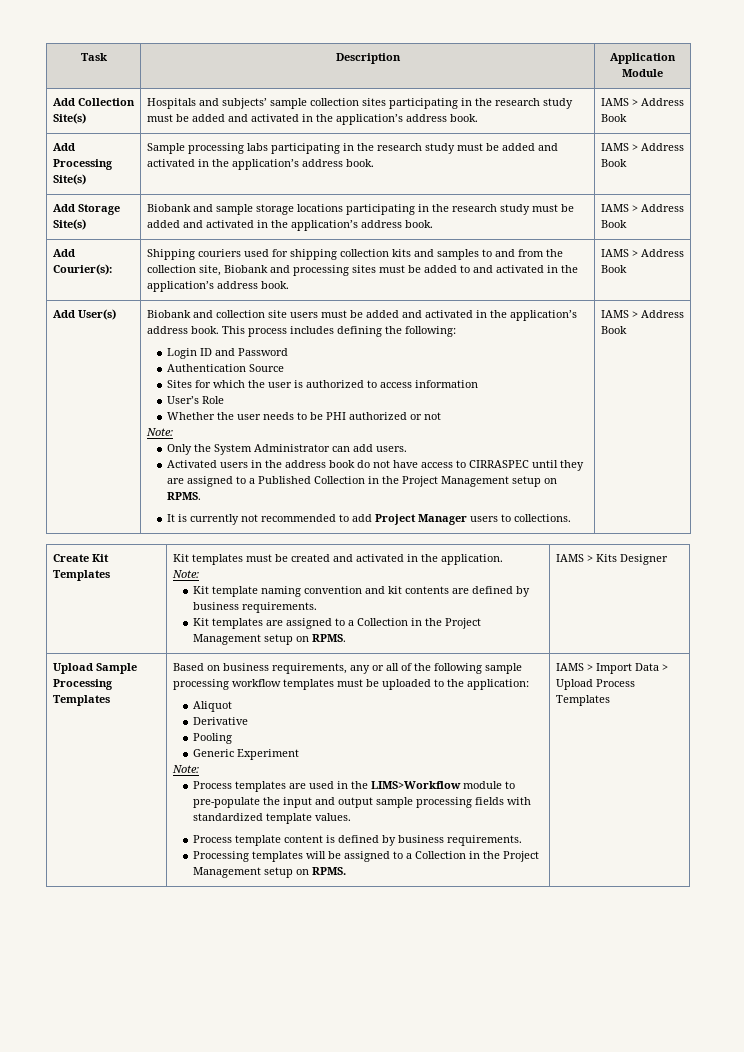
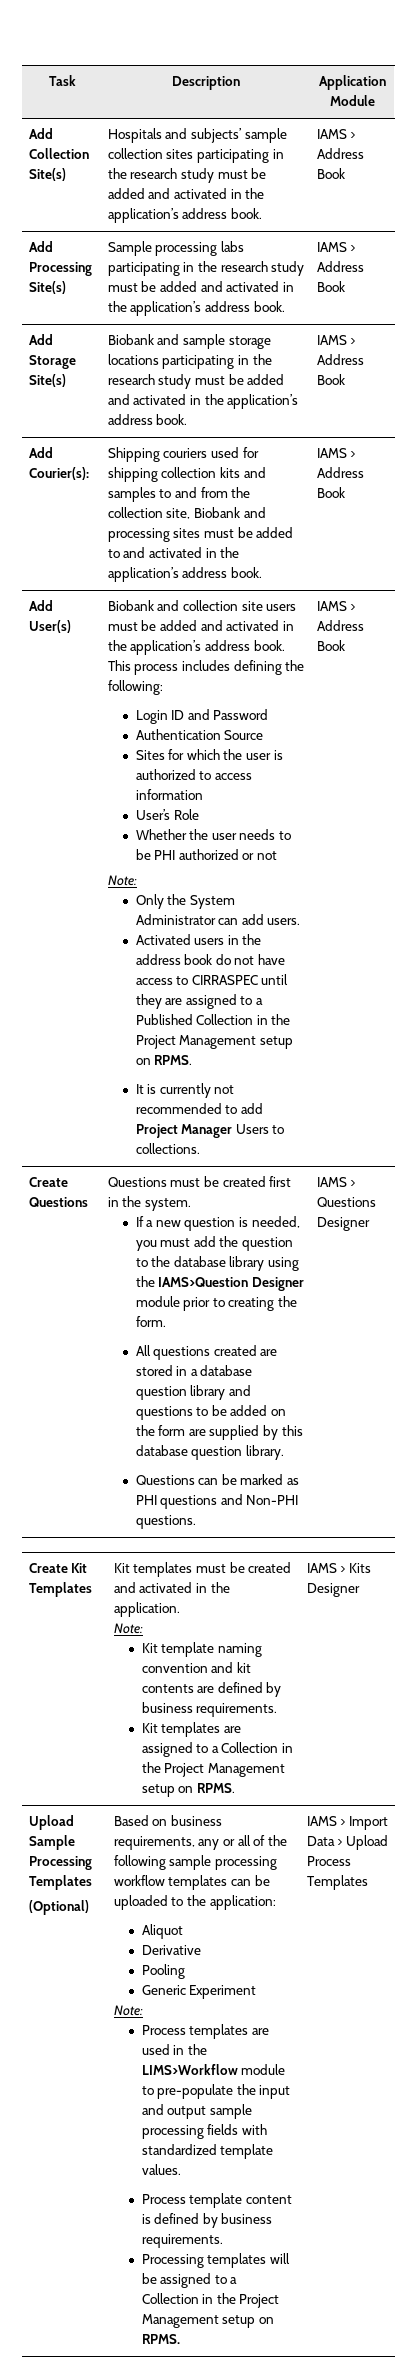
- It is currently not recommended to add Project Manager users to collections.
+ It is currently not recommended to add Project Manager Users to collections.
+ Create Questions | Questions must be created first in the system.
+ If a new question is needed, you must add the question to the database library using the IAMS>Question Designer module prior to creating the form.
+ All questions created are stored in a database question library and questions to be added on the form are supplied by this database question library.
+ Questions can be marked as PHI questions and Non-PHI questions. | IAMS > Questions Designer
+ (Optional)
- Based on business requirements, any or all of the following sample processing workflow templates must be uploaded to the application:
+ Based on business requirements, any or all of the following sample processing workflow templates can be uploaded to the application:

